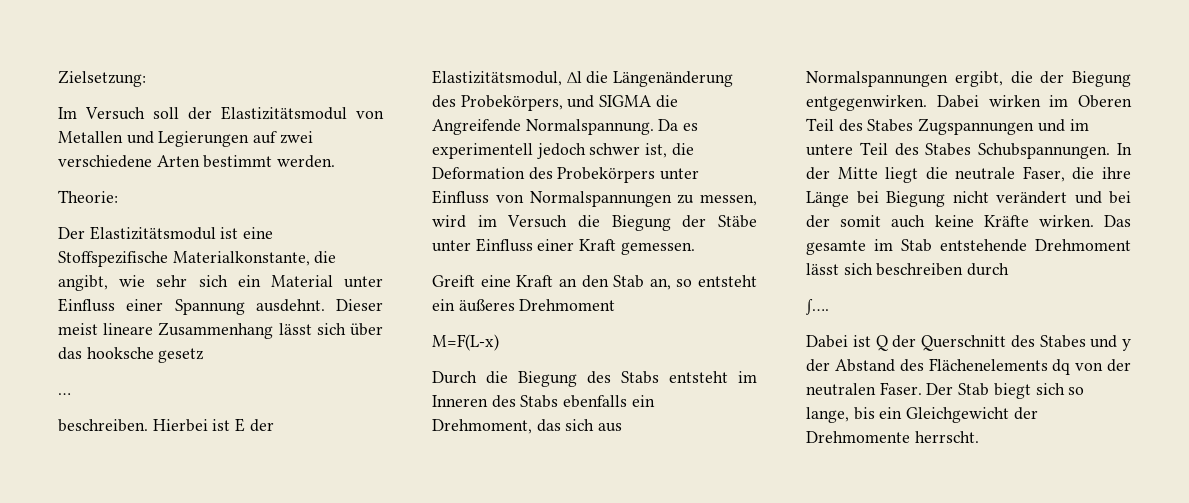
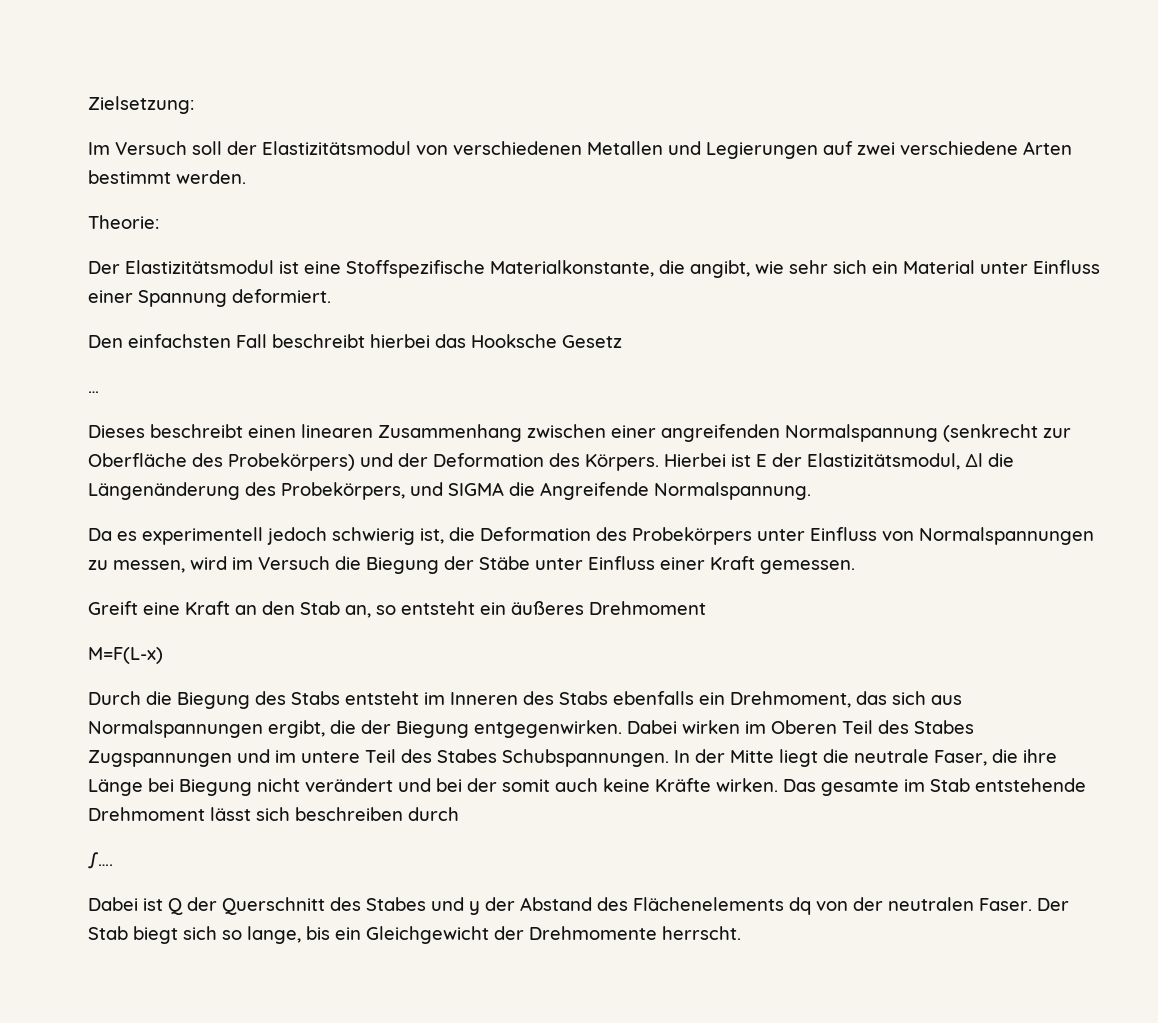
- Im Versuch soll der Elastizitätsmodul von Metallen und Legierungen auf zwei verschiedene Arten bestimmt werden.
+ Im Versuch soll der Elastizitätsmodul von verschiedenen Metallen und Legierungen auf zwei verschiedene Arten bestimmt werden.
- Der Elastizitätsmodul ist eine Stoffspezifische Materialkonstante, die angibt, wie sehr sich ein Material unter Einfluss einer Spannung ausdehnt. Dieser meist lineare Zusammenhang lässt sich über das hooksche gesetz
+ Der Elastizitätsmodul ist eine Stoffspezifische Materialkonstante, die angibt, wie sehr sich ein Material unter Einfluss einer Spannung deformiert.
+ Den einfachsten Fall beschreibt hierbei das Hooksche Gesetz
  …
- beschreiben.
+ Dieses beschreibt einen linearen Zusammenhang zwischen einer angreifenden Normalspannung (senkrecht zur Oberfläche des Probekörpers) und der Deformation des Körpers.
- Hierbei ist E der Elastizitätsmodul, ∆l die Längenänderung des Probekörpers, und SIGMA die Angreifende Normalspannung. Da es experimentell jedoch schwer ist, die Deformation des Probekörpers unter Einfluss von Normalspannungen zu messen, wird im Versuch die Biegung der Stäbe unter Einfluss einer Kraft gemessen.
+ Hierbei ist E der Elastizitätsmodul, ∆l die Längenänderung des Probekörpers, und SIGMA die Angreifende Normalspannung.
+ Da es experimentell jedoch schwierig ist, die Deformation des Probekörpers unter Einfluss von Normalspannungen zu messen, wird im Versuch die Biegung der Stäbe unter Einfluss einer Kraft gemessen.

